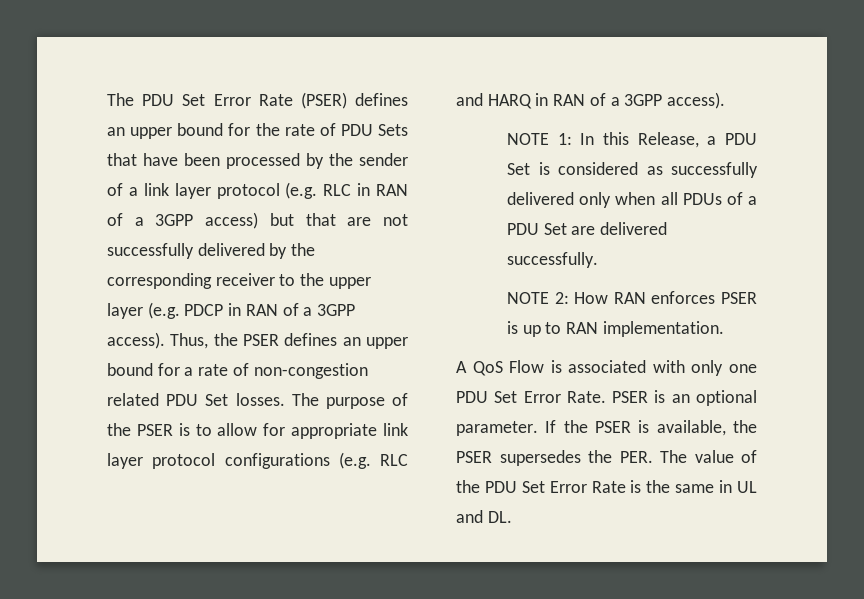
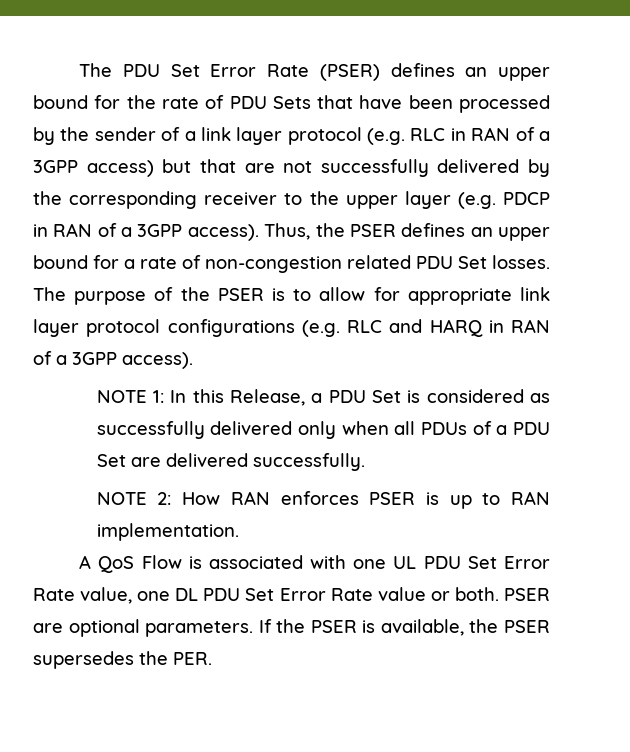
- A QoS Flow is associated with only one PDU Set Error Rate. PSER is an optional parameter.
+ A QoS Flow is associated with one UL PDU Set Error Rate value, one DL PDU Set Error Rate value or both. PSER are optional parameters.
- If the PSER is available, the PSER supersedes the PER. The value of the PDU Set Error Rate is the same in UL and DL.
+ If the PSER is available, the PSER supersedes the PER.

